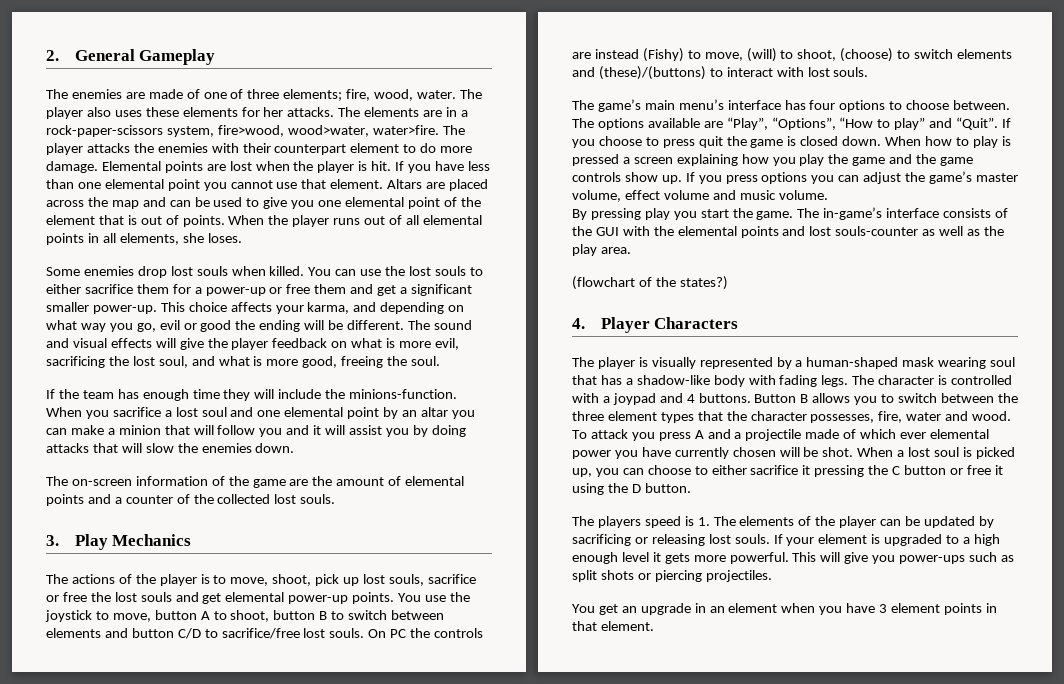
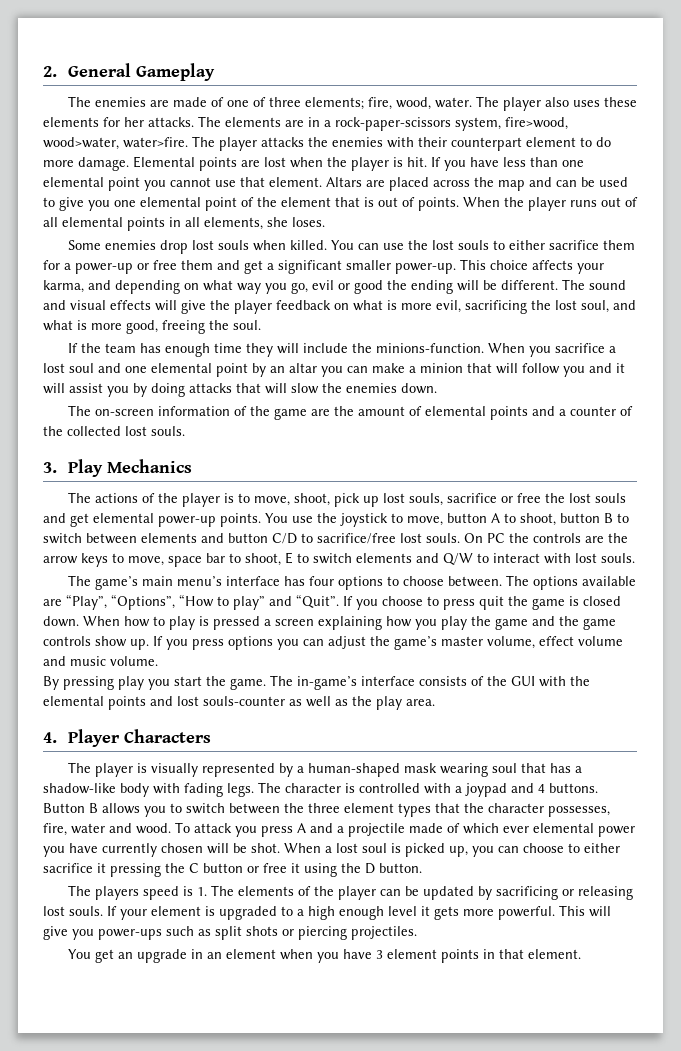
- On PC the controls are instead (Fishy) to move, (will) to shoot, (choose) to switch elements and (these)/(buttons) to interact with lost souls.
+ On PC the controls are the arrow keys to move, space bar to shoot, E to switch elements and Q/W to interact with lost souls.
- (flowchart of the states?)

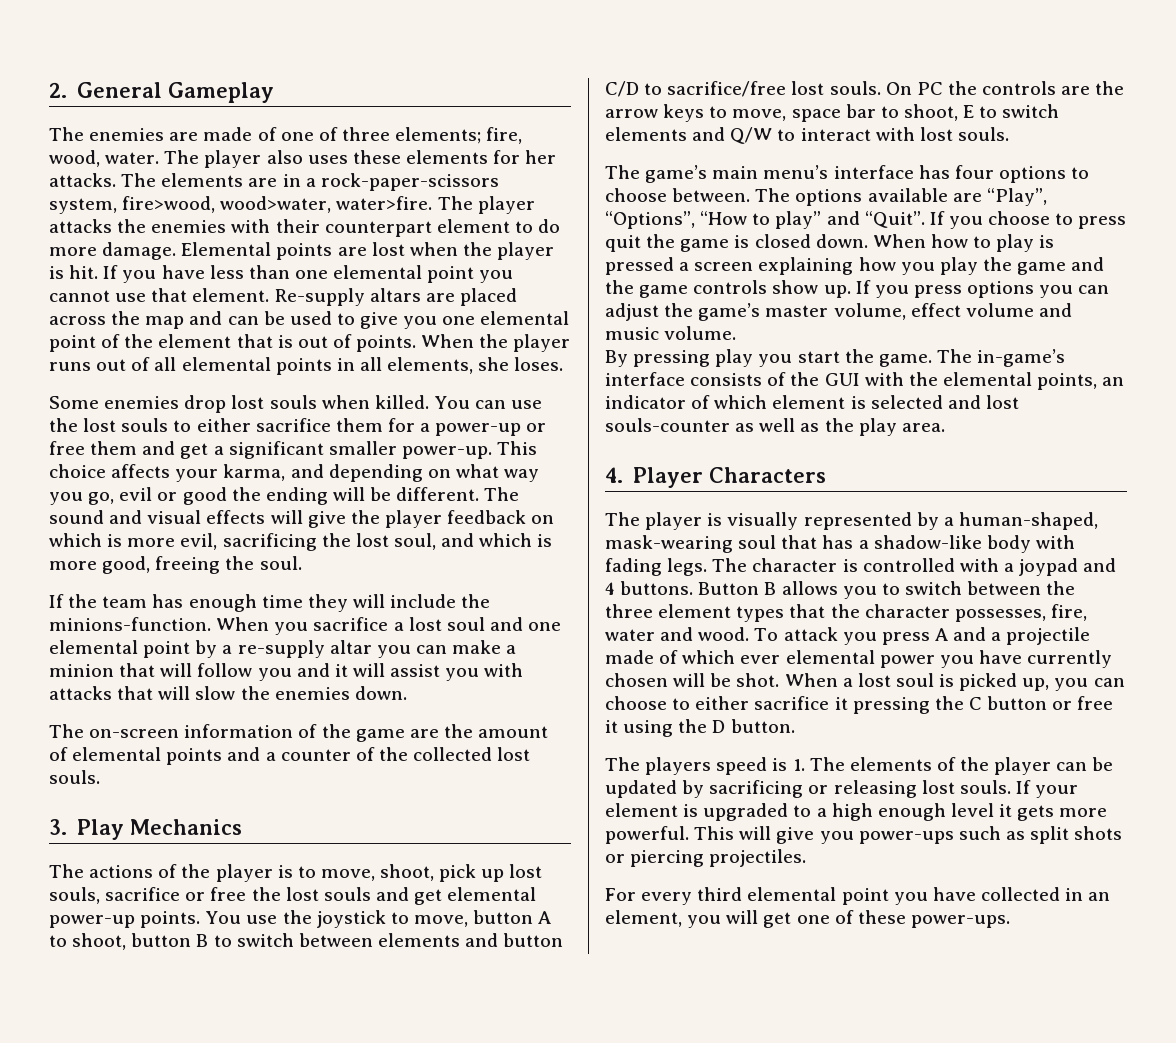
- Altars are placed across the map and can be used to give you one elemental point of the element that is out of points.
+ Re-supply altars are placed across the map and can be used to give you one elemental point of the element that is out of points.
- The sound and visual effects will give the player feedback on what is more evil, sacrificing the lost soul, and what is more good, freeing the soul.
+ The sound and visual effects will give the player feedback on which is more evil, sacrificing the lost soul, and which is more good, freeing the soul.
- When you sacrifice a lost soul and one elemental point by an altar you can make a minion that will follow you and it will assist you by doing attacks that will slow the enemies down.
+ When you sacrifice a lost soul and one elemental point by a re-supply altar you can make a minion that will follow you and it will assist you with attacks that will slow the enemies down.
- The in-game’s interface consists of the GUI with the elemental points and lost souls-counter as well as the play area.
+ The in-game’s interface consists of the GUI with the elemental points, an indicator of which element is selected and lost souls-counter as well as the play area.
- The player is visually represented by a human-shaped mask wearing soul that has a shadow-like body with fading legs.
+ The player is visually represented by a human-shaped, mask-wearing soul that has a shadow-like body with fading legs.
- You get an upgrade in an element when you have 3 element points in that element.
+ For every third elemental point you have collected in an element, you will get one of these power-ups.

